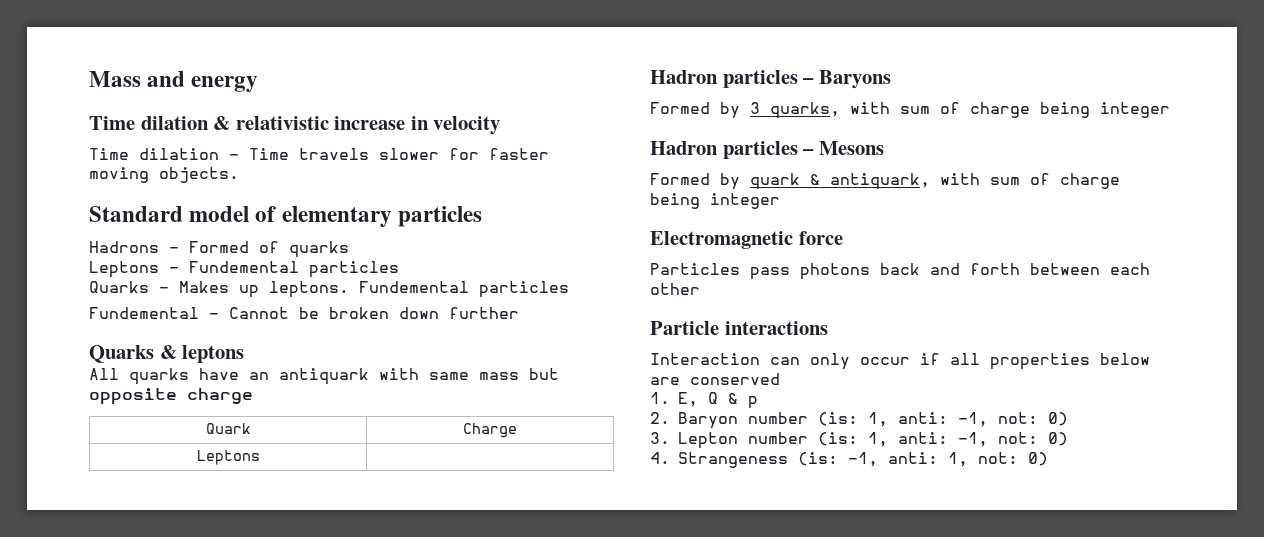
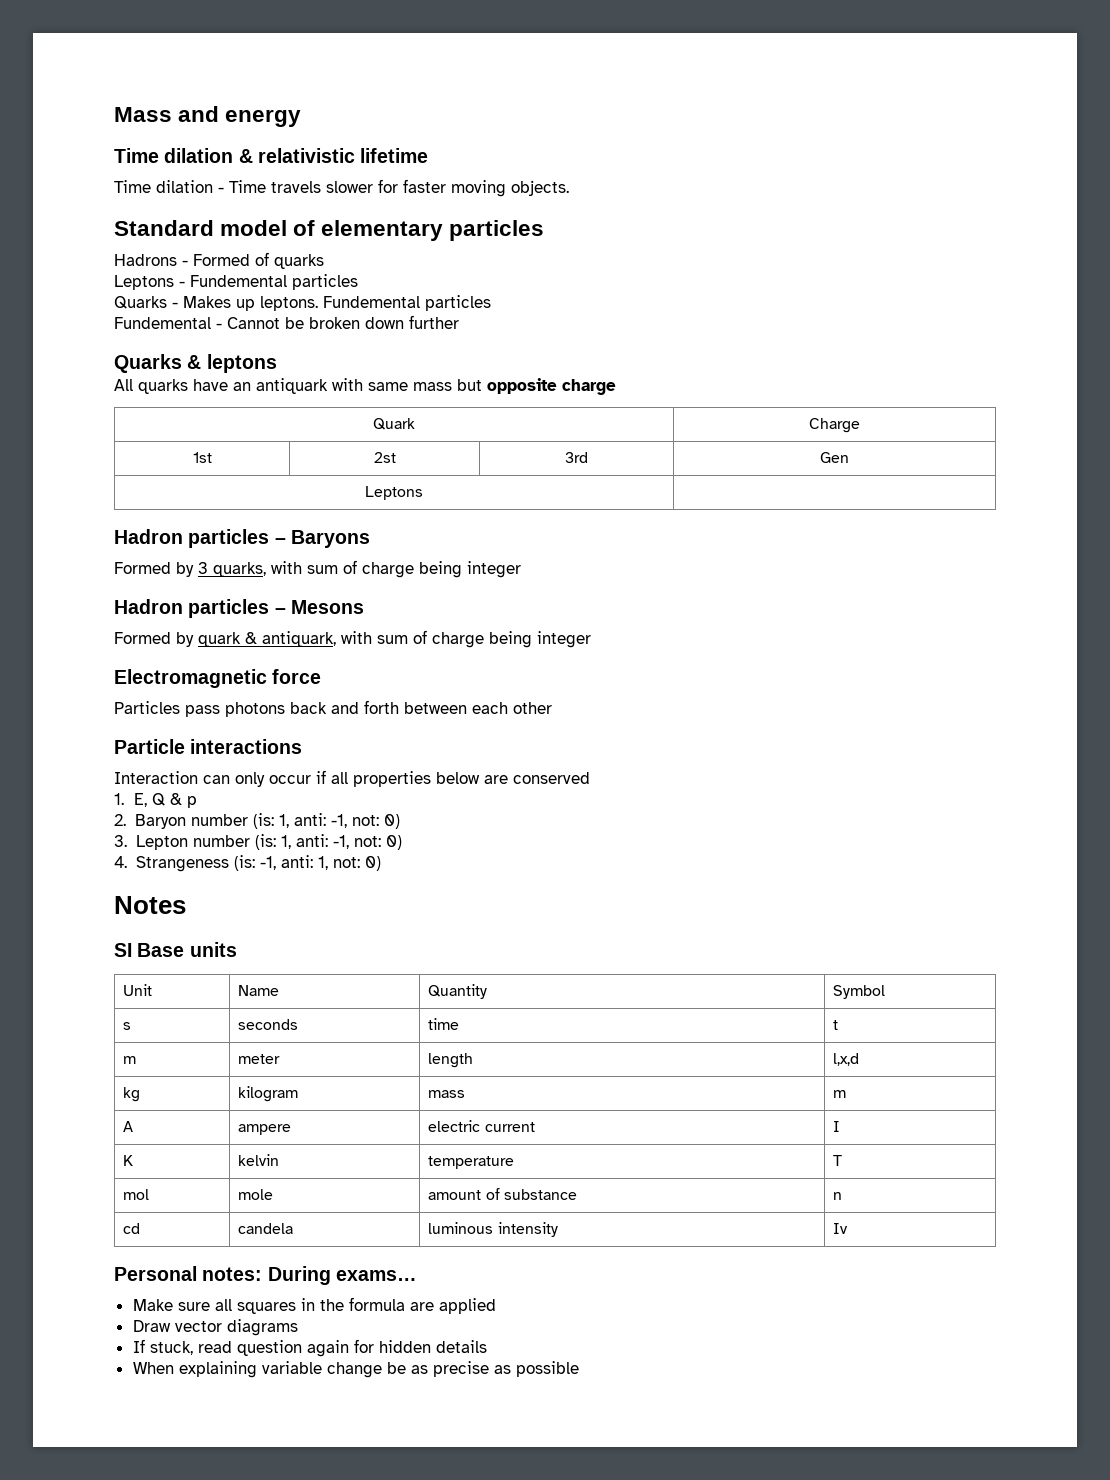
- Time dilation & relativistic increase in velocity
+ Time dilation & relativistic lifetime
+ 1st | 2st | 3rd | Gen
+ Notes
+ SI Base units
+ Unit | Name | Quantity | Symbol
+ s | seconds | time | t
+ m | meter | length | l,x,d
+ kg | kilogram | mass | m
+ A | ampere | electric current | I
+ K | kelvin | temperature | T
+ mol | mole | amount of substance | n
+ cd | candela | luminous intensity | Iv
+ Personal notes: During exams…
+ Make sure all squares in the formula are applied
+ Draw vector diagrams
+ If stuck, read question again for hidden details
+ When explaining variable change be as precise as possible

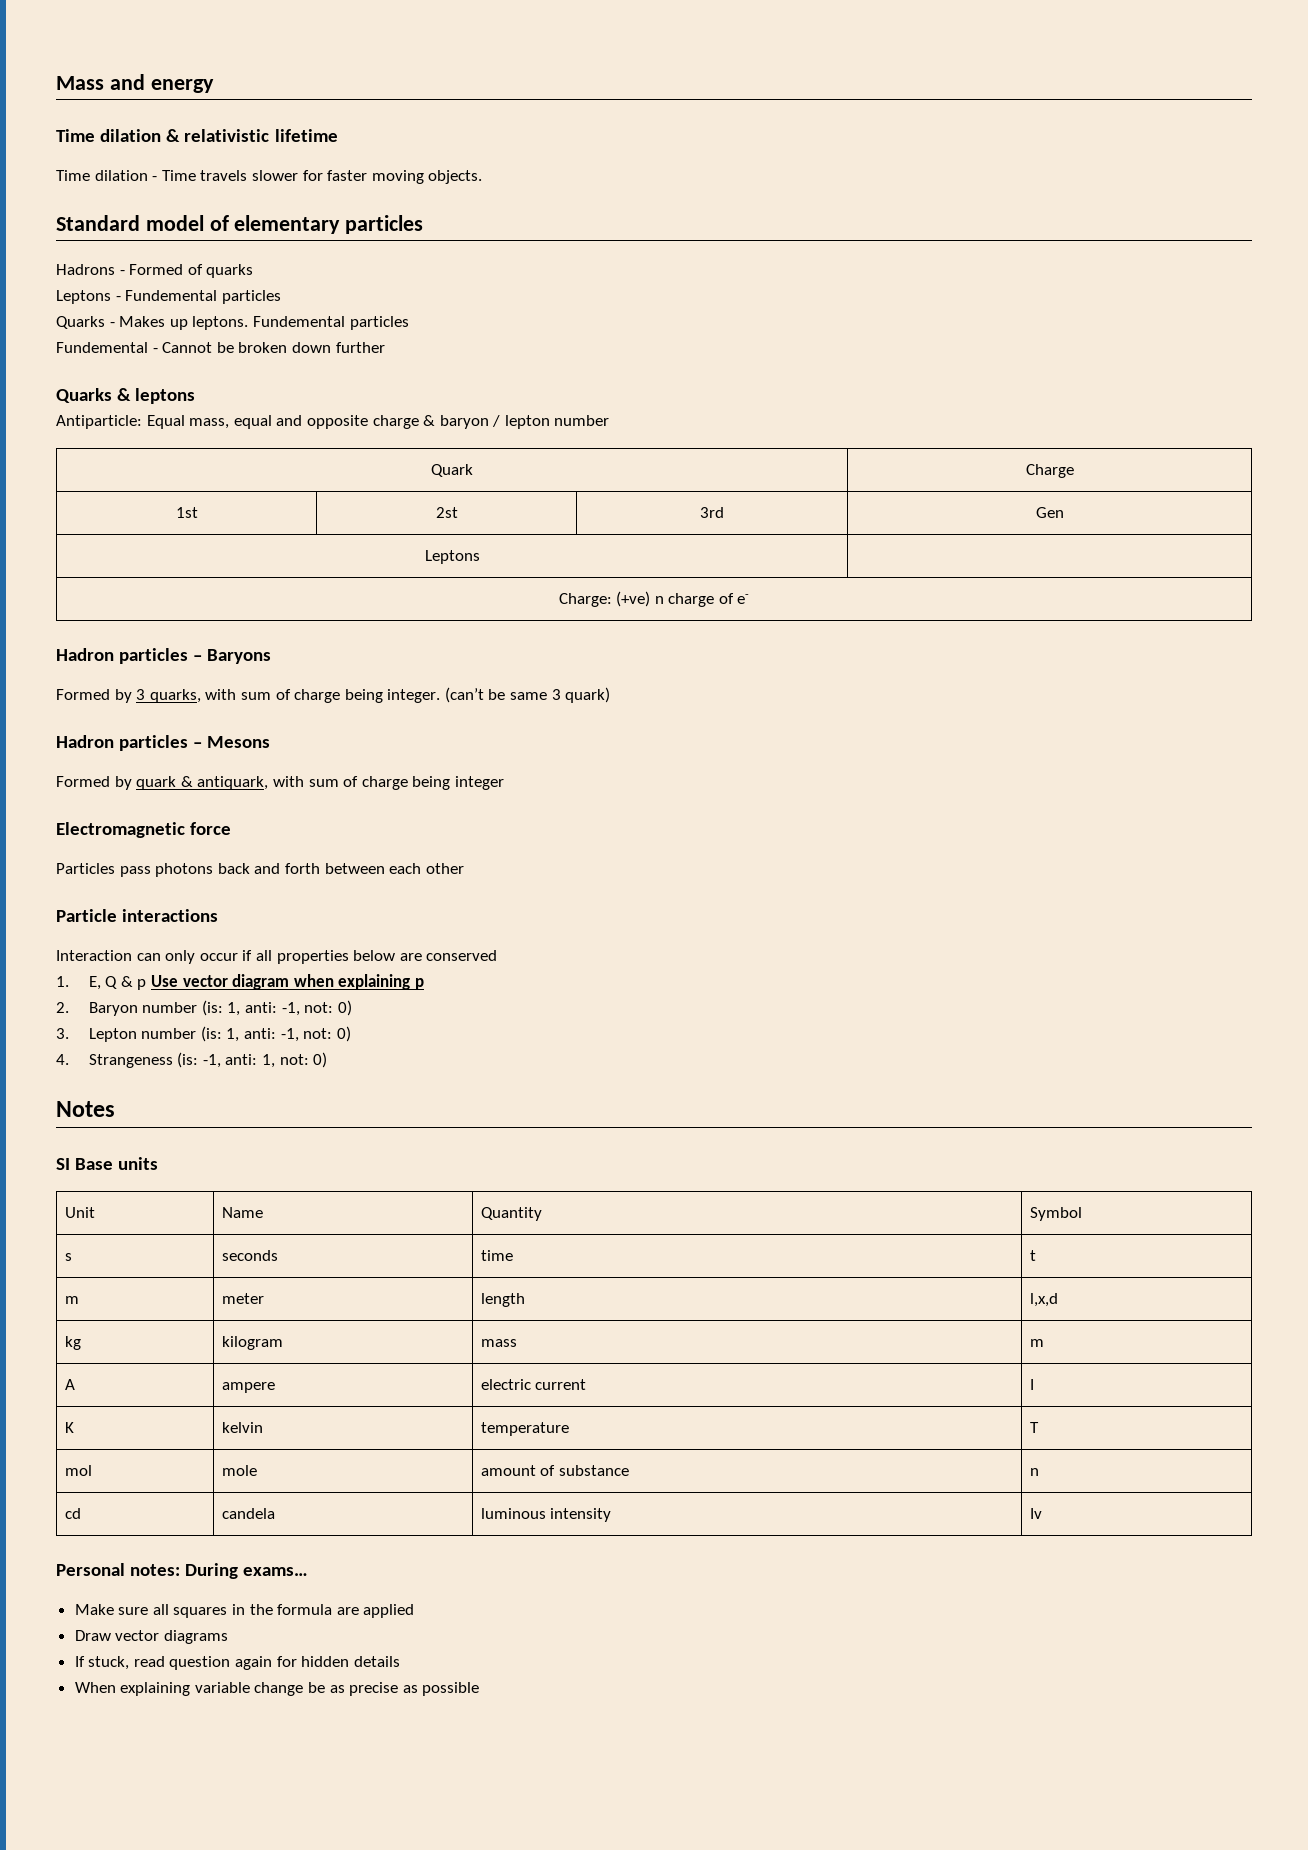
- All quarks have an antiquark with same mass but opposite charge
+ Antiparticle: Equal mass, equal and opposite charge & baryon / lepton number
+ Charge: (+ve) n charge of e-
- Formed by 3 quarks, with sum of charge being integer
+ Formed by 3 quarks, with sum of charge being integer. (can’t be same 3 quark)
- 1. E, Q & p
+ 1. E, Q & p Use vector diagram when explaining p

